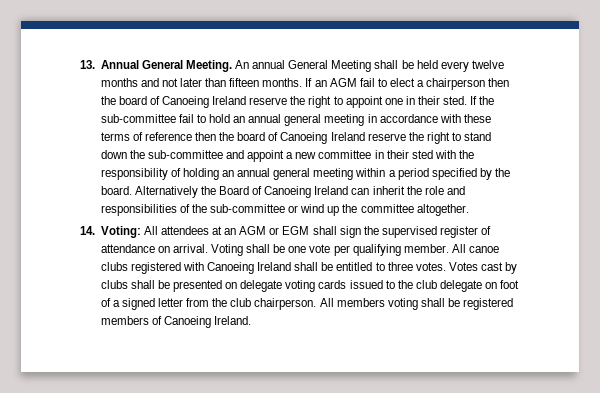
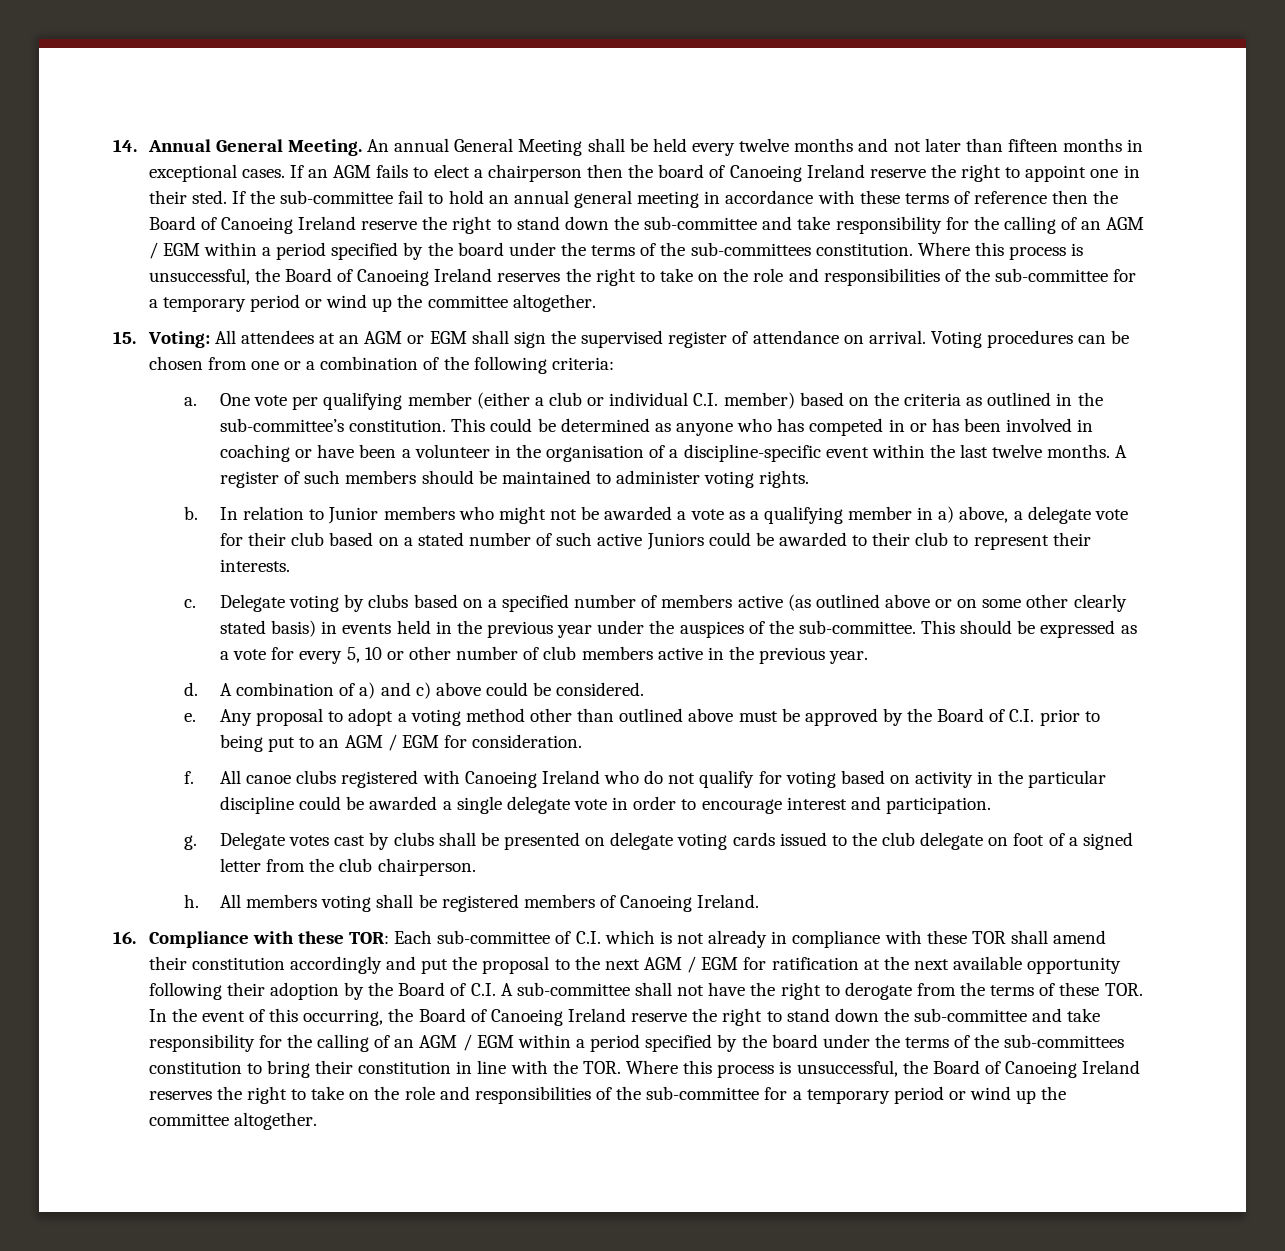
- 13. Annual General Meeting.
+ 14. Annual General Meeting.
- An annual General Meeting shall be held every twelve months and not later than fifteen months.
+ An annual General Meeting shall be held every twelve months and not later than fifteen months in exceptional cases.
- If an AGM fail to elect a chairperson then the board of Canoeing Ireland reserve the right to appoint one in their sted.
+ If an AGM fails to elect a chairperson then the board of Canoeing Ireland reserve the right to appoint one in their sted.
- If the sub-committee fail to hold an annual general meeting in accordance with these terms of reference then the board of Canoeing Ireland reserve the right to stand down the sub-committee and appoint a new committee in their sted with the responsibility of holding an annual general meeting within a period specified by the board. Alternatively the Board of Canoeing Ireland can inherit the role and responsibilities of the sub-committee or wind up the committee altogether.
+ If the sub-committee fail to hold an annual general meeting in accordance with these terms of reference then the Board of Canoeing Ireland reserve the right to stand down the sub-committee and take responsibility for the calling of an AGM / EGM within a period specified by the board under the terms of the sub-committees constitution. Where this process is unsuccessful, the Board of Canoeing Ireland reserves the right to take on the role and responsibilities of the sub-committee for a temporary period or wind up the committee altogether.
- 14. Voting: All attendees at an AGM or EGM shall sign the supervised register of attendance on arrival.
+ 15. Voting: All attendees at an AGM or EGM shall sign the supervised register of attendance on arrival.
- Voting shall be one vote per qualifying member.
+ Voting procedures can be chosen from one or a combination of the following criteria:
+ a. One vote per qualifying member (either a club or individual C.I. member) based on the criteria as outlined in the sub-committee’s constitution. This could be determined as anyone who has competed in or has been involved in coaching or have been a volunteer in the organisation of a discipline-specific event within the last twelve months. A register of such members should be maintained to administer voting rights.
+ b. In relation to Junior members who might not be awarded a vote as a qualifying member in a) above, a delegate vote for their club based on a stated number of such active Juniors could be awarded to their club to represent their interests.
+ c. Delegate voting by clubs based on a specified number of members active (as outlined above or on some other clearly stated basis) in events held in the previous year under the auspices of the sub-committee. This should be expressed as a vote for every 5, 10 or other number of club members active in the previous year.
+ d. A combination of a) and c) above could be considered.
+ e. Any proposal to adopt a voting method other than outlined above must be approved by the Board of C.I. prior to being put to an AGM / EGM for consideration.
+ f.
- All canoe clubs registered with Canoeing Ireland shall be entitled to three votes. Votes cast by clubs shall be presented on delegate voting cards issued to the club delegate on foot of a signed letter from the club chairperson.
+ All canoe clubs registered with Canoeing Ireland who do not qualify for voting based on activity in the particular discipline could be awarded a single delegate vote in order to encourage interest and participation.
+ g. Delegate votes cast by clubs shall be presented on delegate voting cards issued to the club delegate on foot of a signed letter from the club chairperson.
+ h.
+ 16. Compliance with these TOR: Each sub-committee of C.I. which is not already in compliance with these TOR shall amend their constitution accordingly and put the proposal to the next AGM / EGM for ratification at the next available opportunity following their adoption by the Board of C.I. A sub-committee shall not have the right to derogate from the terms of these TOR. In the event of this occurring, the Board of Canoeing Ireland reserve the right to stand down the sub-committee and take responsibility for the calling of an AGM / EGM within a period specified by the board under the terms of the sub-committees constitution to bring their constitution in line with the TOR. Where this process is unsuccessful, the Board of Canoeing Ireland reserves the right to take on the role and responsibilities of the sub-committee for a temporary period or wind up the committee altogether.

